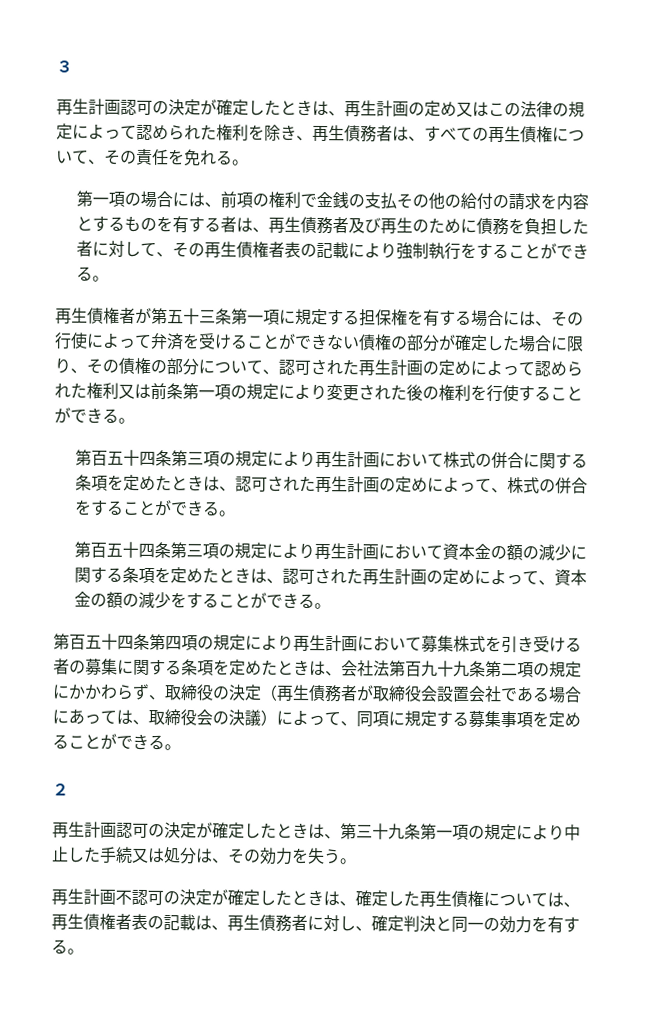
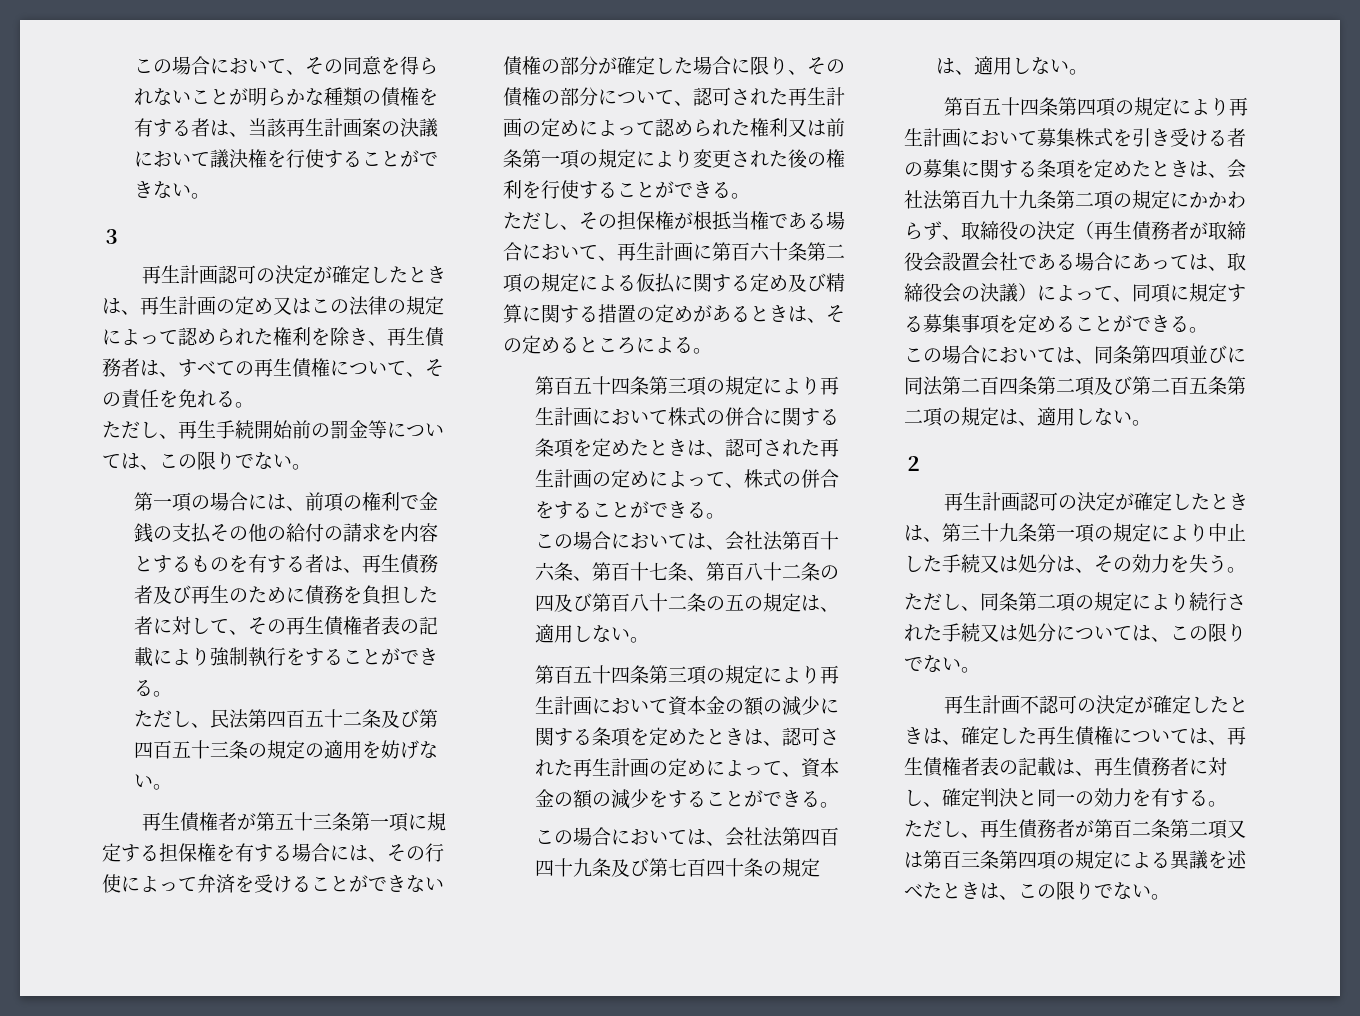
+ この場合において、その同意を得られないことが明らかな種類の債権を有する者は、当該再生計画案の決議において議決権を行使することができない。
+ ただし、再生手続開始前の罰金等については、この限りでない。
+ ただし、民法第四百五十二条及び第四百五十三条の規定の適用を妨げない。
+ ただし、その担保権が根抵当権である場合において、再生計画に第百六十条第二項の規定による仮払に関する定め及び精算に関する措置の定めがあるときは、その定めるところによる。
+ この場合においては、会社法第百十六条、第百十七条、第百八十二条の四及び第百八十二条の五の規定は、適用しない。
+ この場合においては、会社法第四百四十九条及び第七百四十条の規定は、適用しない。
+ この場合においては、同条第四項並びに同法第二百四条第二項及び第二百五条第二項の規定は、適用しない。
+ ただし、同条第二項の規定により続行された手続又は処分については、この限りでない。
+ ただし、再生債務者が第百二条第二項又は第百三条第四項の規定による異議を述べたときは、この限りでない。

